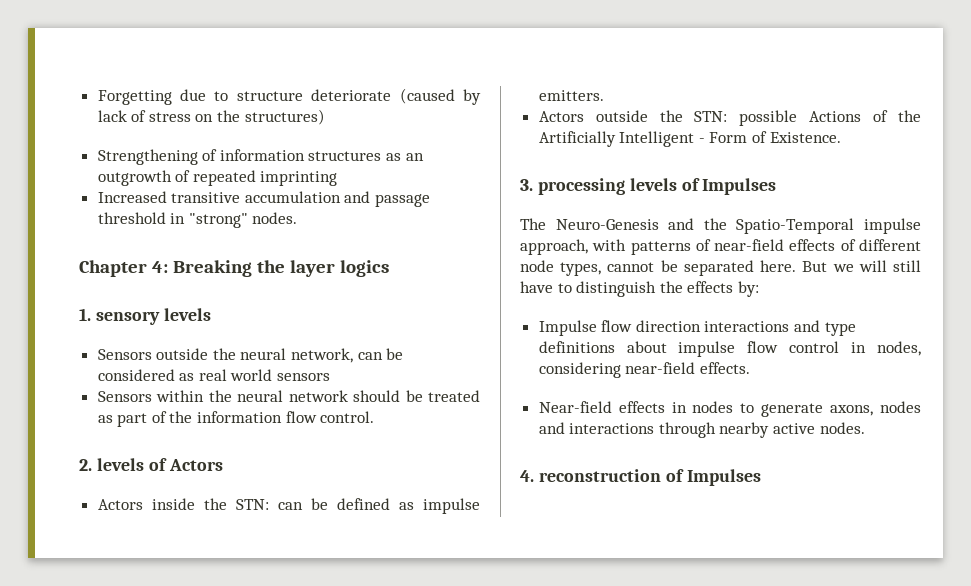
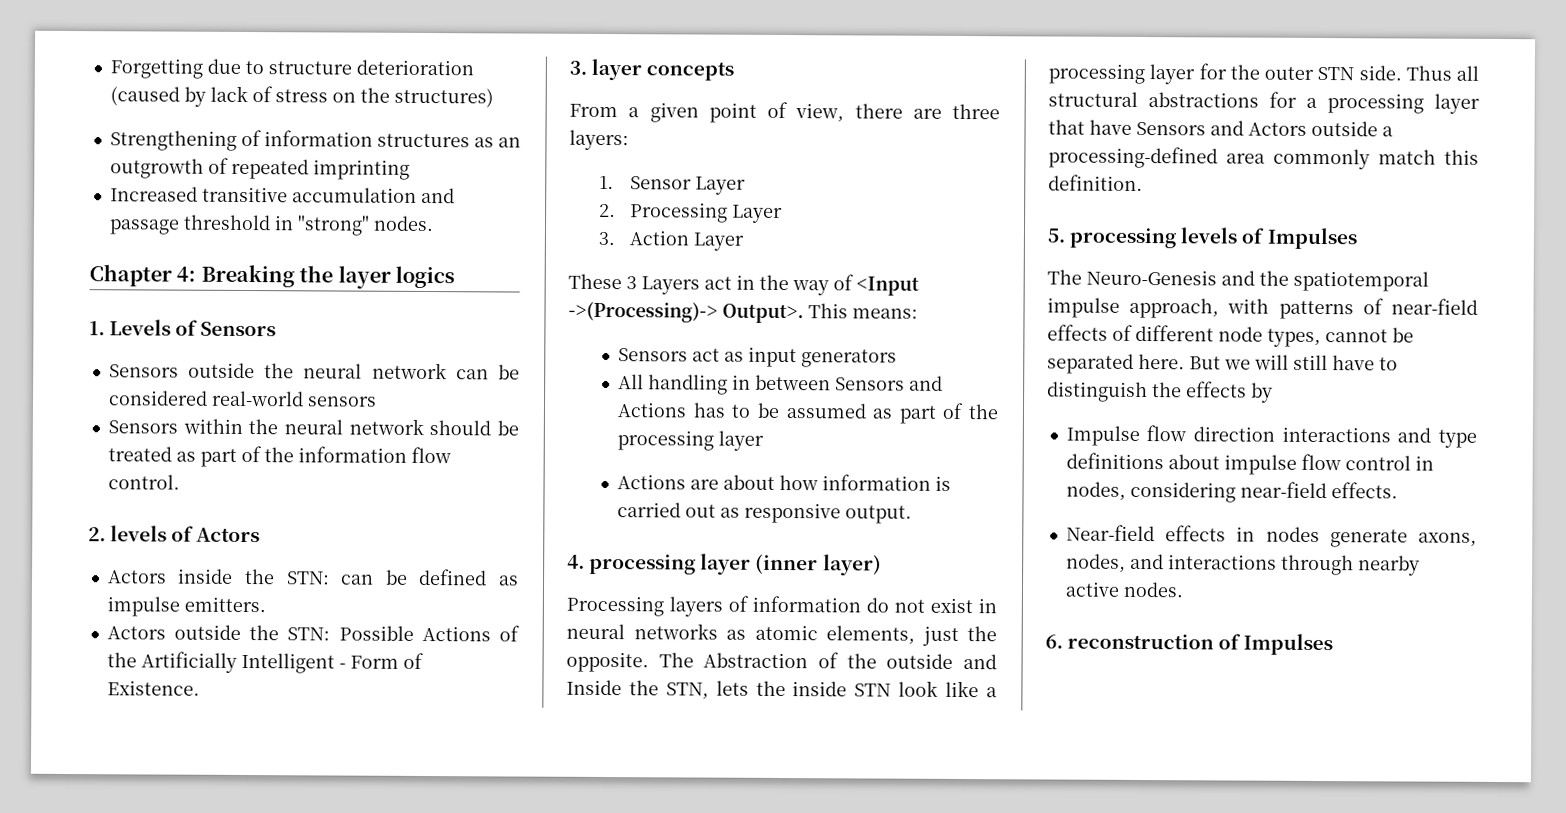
- Forgetting due to structure deteriorate (caused by lack of stress on the structures)
+ Forgetting due to structure deterioration (caused by lack of stress on the structures)
- 1. sensory levels
+ 1. Levels of Sensors
- Sensors outside the neural network, can be considered as real world sensors
+ Sensors outside the neural network can be considered real-world sensors
- Actors outside the STN: possible Actions of the Artificially Intelligent - Form of Existence.
+ Actors outside the STN: Possible Actions of the Artificially Intelligent - Form of Existence.
- 3. processing levels of Impulses
+ 3. layer concepts
+ From a given point of view, there are three layers:
+ 1. Sensor Layer
+ 2. Processing Layer
+ 3. Action Layer
+ These 3 Layers act in the way of <Input ->(Processing)-> Output>. This means:
+ Sensors act as input generators
+ All handling in between Sensors and Actions has to be assumed as part of the processing layer
+ Actions are about how information is carried out as responsive output.
+ 4. processing layer (inner layer)
+ Processing layers of information do not exist in neural networks as atomic elements, just the opposite. The Abstraction of the outside and Inside the STN, lets the inside STN look like a processing layer for the outer STN side. Thus all structural abstractions for a processing layer that have Sensors and Actors outside a processing-defined area commonly match this definition.
+ 5. processing levels of Impulses
- The Neuro-Genesis and the Spatio-Temporal impulse approach, with patterns of near-field effects of different node types, cannot be separated here.
+ The Neuro-Genesis and the spatiotemporal impulse approach, with patterns of near-field effects of different node types, cannot be separated here.
- But we will still have to distinguish the effects by:
+ But we will still have to distinguish the effects by
- Near-field effects in nodes to generate axons, nodes and interactions through nearby active nodes.
+ Near-field effects in nodes generate axons, nodes, and interactions through nearby active nodes.
- 4. reconstruction of Impulses
+ 6. reconstruction of Impulses

